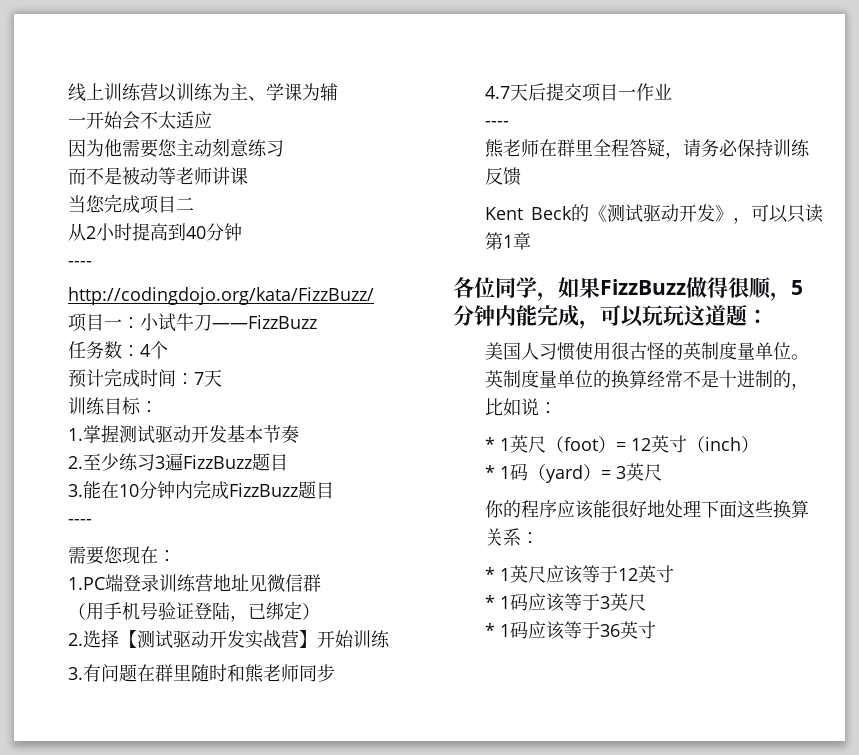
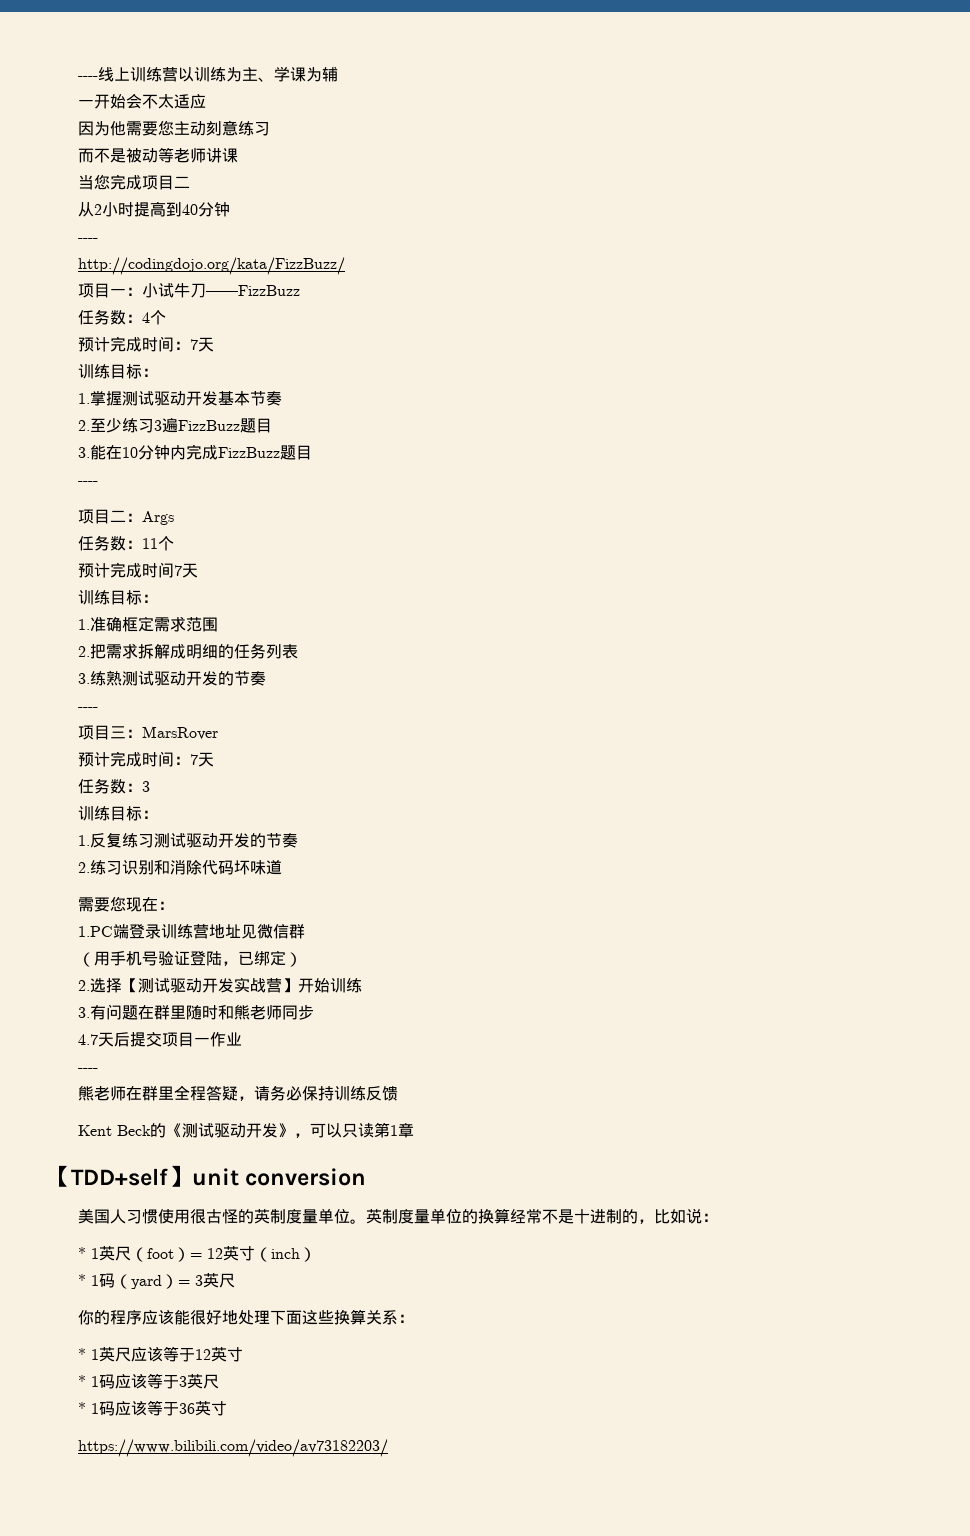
- 线上训练营以训练为主、学课为辅
+ ----线上训练营以训练为主、学课为辅
+ 项目二：Args
+ 任务数：11个
+ 预计完成时间7天
+ 训练目标：
+ 1.准确框定需求范围
+ 2.把需求拆解成明细的任务列表
+ 3.练熟测试驱动开发的节奏
+ ----
+ 项目三：MarsRover
+ 预计完成时间：7天
+ 任务数：3
+ 训练目标：
+ 1.反复练习测试驱动开发的节奏
+ 2.练习识别和消除代码坏味道
- 各位同学，如果FizzBuzz做得很顺，5分钟内能完成，可以玩玩这道题：
+ 【TDD+self】unit conversion
+ https://www.bilibili.com/video/av73182203/

